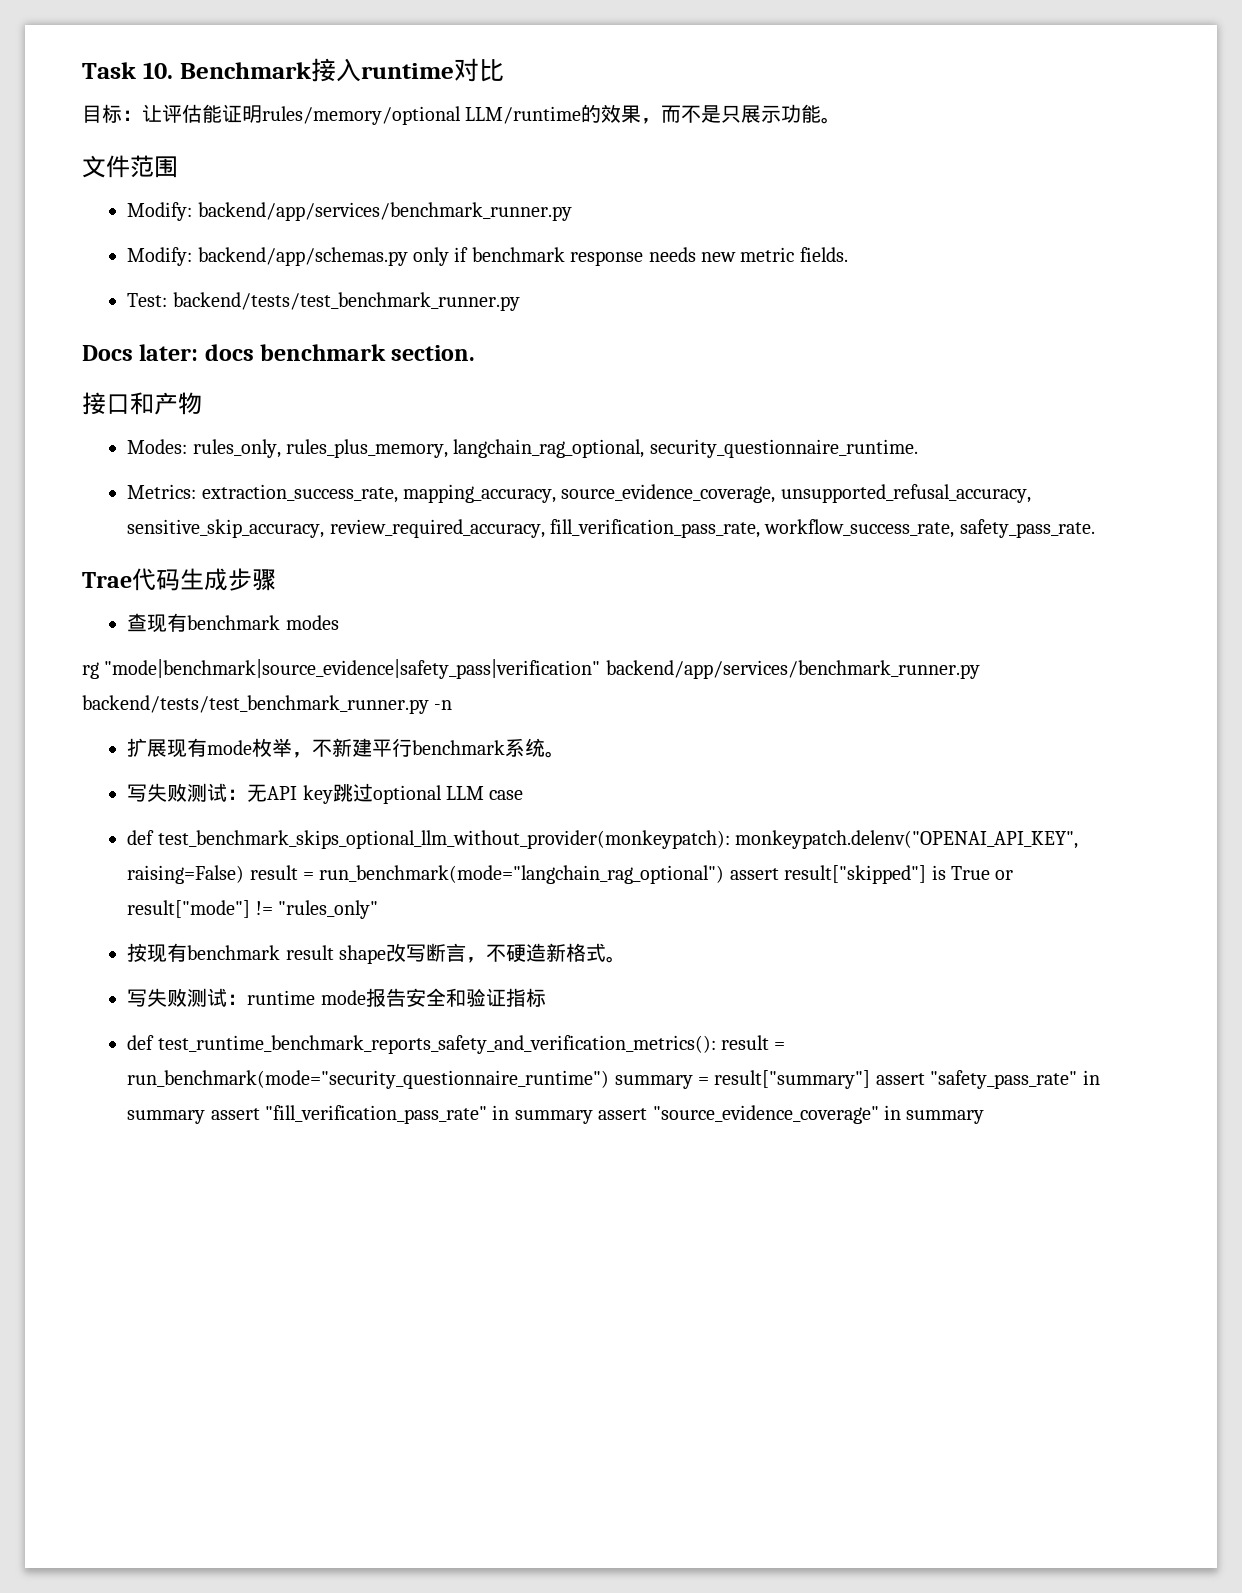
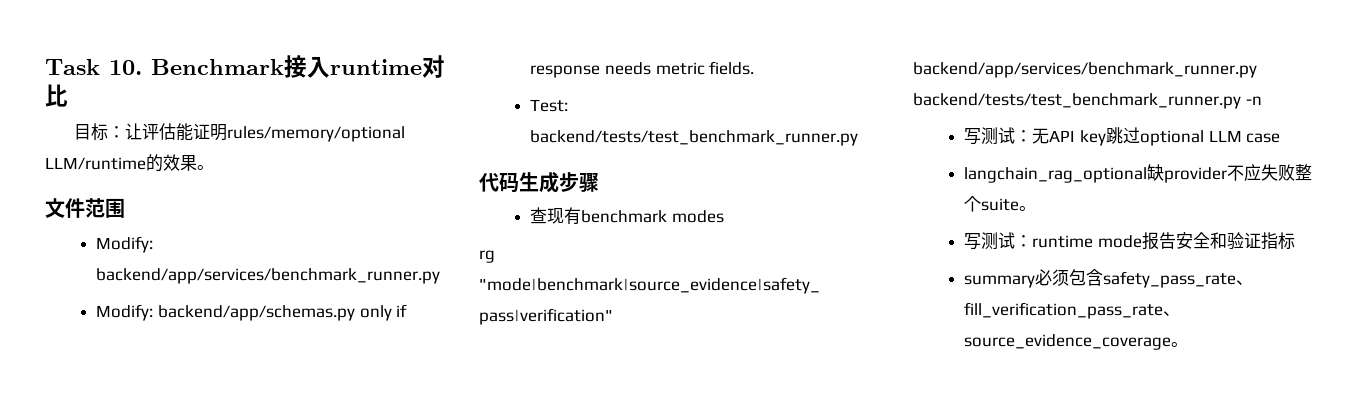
- 目标：让评估能证明rules/memory/optional LLM/runtime的效果，而不是只展示功能。
+ 目标：让评估能证明rules/memory/optional LLM/runtime的效果。
- Modify: backend/app/schemas.py only if benchmark response needs new metric fields.
+ Modify: backend/app/schemas.py only if response needs metric fields.
- Docs later: docs benchmark section.
- 接口和产物
- Modes: rules_only, rules_plus_memory, langchain_rag_optional, security_questionnaire_runtime.
- Metrics: extraction_success_rate, mapping_accuracy, source_evidence_coverage, unsupported_refusal_accuracy, sensitive_skip_accuracy, review_required_accuracy, fill_verification_pass_rate, workflow_success_rate, safety_pass_rate.
- Trae代码生成步骤
+ 代码生成步骤
- 扩展现有mode枚举，不新建平行benchmark系统。
- 写失败测试：无API key跳过optional LLM case
+ 写测试：无API key跳过optional LLM case
- def test_benchmark_skips_optional_llm_without_provider(monkeypatch): monkeypatch.delenv("OPENAI_API_KEY", raising=False) result = run_benchmark(mode="langchain_rag_optional") assert result["skipped"] is True or result["mode"] != "rules_only"
- 按现有benchmark result shape改写断言，不硬造新格式。
- 写失败测试：runtime mode报告安全和验证指标
+ langchain_rag_optional缺provider不应失败整个suite。
+ 写测试：runtime mode报告安全和验证指标
- def test_runtime_benchmark_reports_safety_and_verification_metrics(): result = run_benchmark(mode="security_questionnaire_runtime") summary = result["summary"] assert "safety_pass_rate" in summary assert "fill_verification_pass_rate" in summary assert "source_evidence_coverage" in summary
+ summary必须包含safety_pass_rate、fill_verification_pass_rate、source_evidence_coverage。

